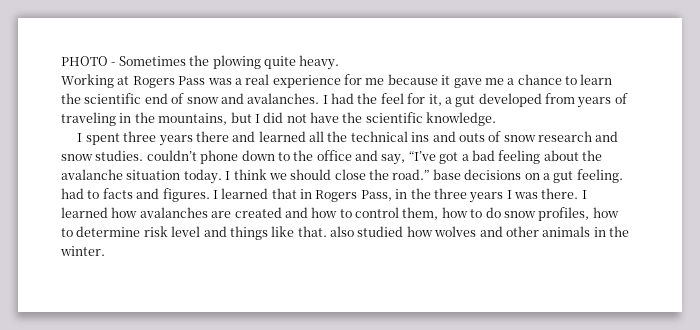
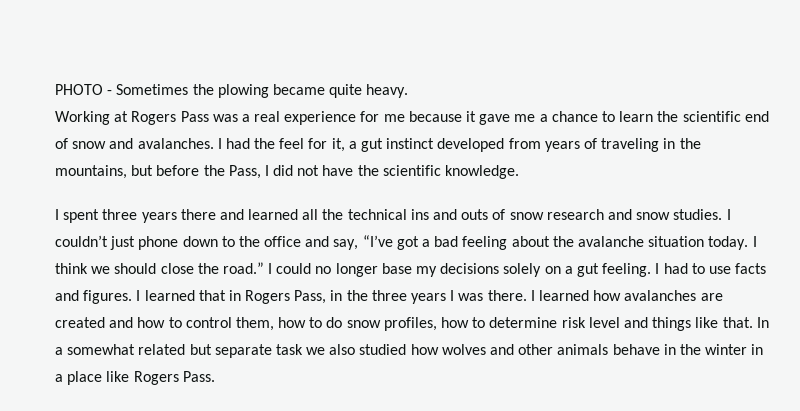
- PHOTO - Sometimes the plowing quite heavy.
+ PHOTO - Sometimes the plowing became quite heavy.
- I had the feel for it, a gut developed from years of traveling in the mountains, but I did not have the scientific knowledge.
+ I had the feel for it, a gut instinct developed from years of traveling in the mountains, but before the Pass, I did not have the scientific knowledge.
- I spent three years there and learned all the technical ins and outs of snow research and snow studies. couldn’t phone down to the office and say, “I’ve got a bad feeling about the avalanche situation today.
+ I spent three years there and learned all the technical ins and outs of snow research and snow studies. I couldn’t just phone down to the office and say, “I’ve got a bad feeling about the avalanche situation today.
- I think we should close the road.” base decisions on a gut feeling. had to facts and figures.
+ I think we should close the road.” I could no longer base my decisions solely on a gut feeling. I had to use facts and figures.
- I learned how avalanches are created and how to control them, how to do snow profiles, how to determine risk level and things like that. also studied how wolves and other animals in the winter.
+ I learned how avalanches are created and how to control them, how to do snow profiles, how to determine risk level and things like that. In a somewhat related but separate task we also studied how wolves and other animals behave in the winter in a place like Rogers Pass.

